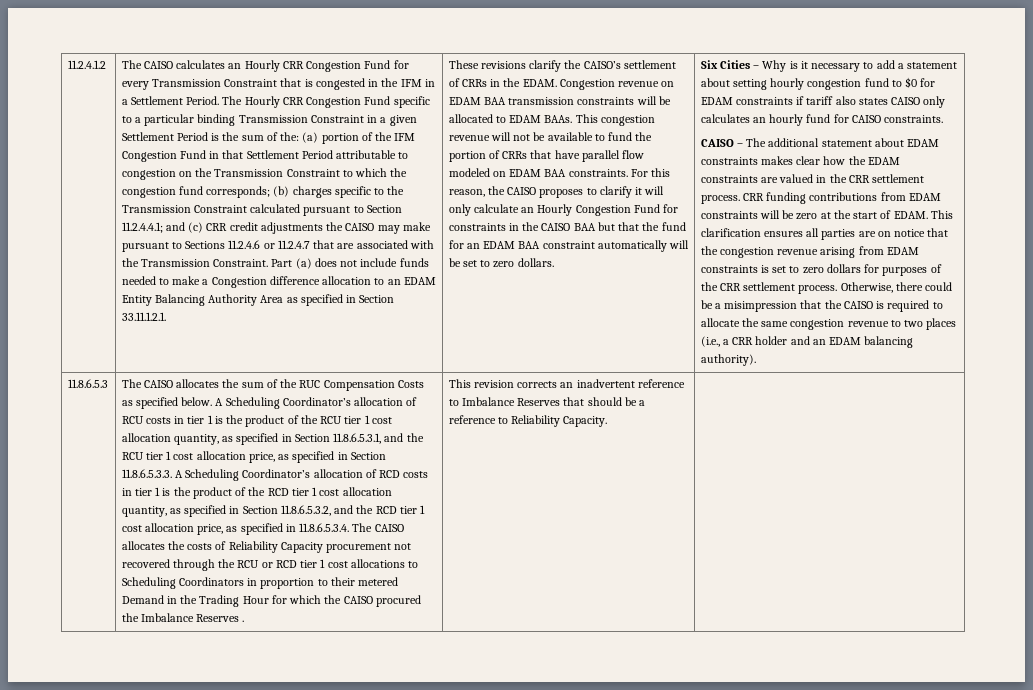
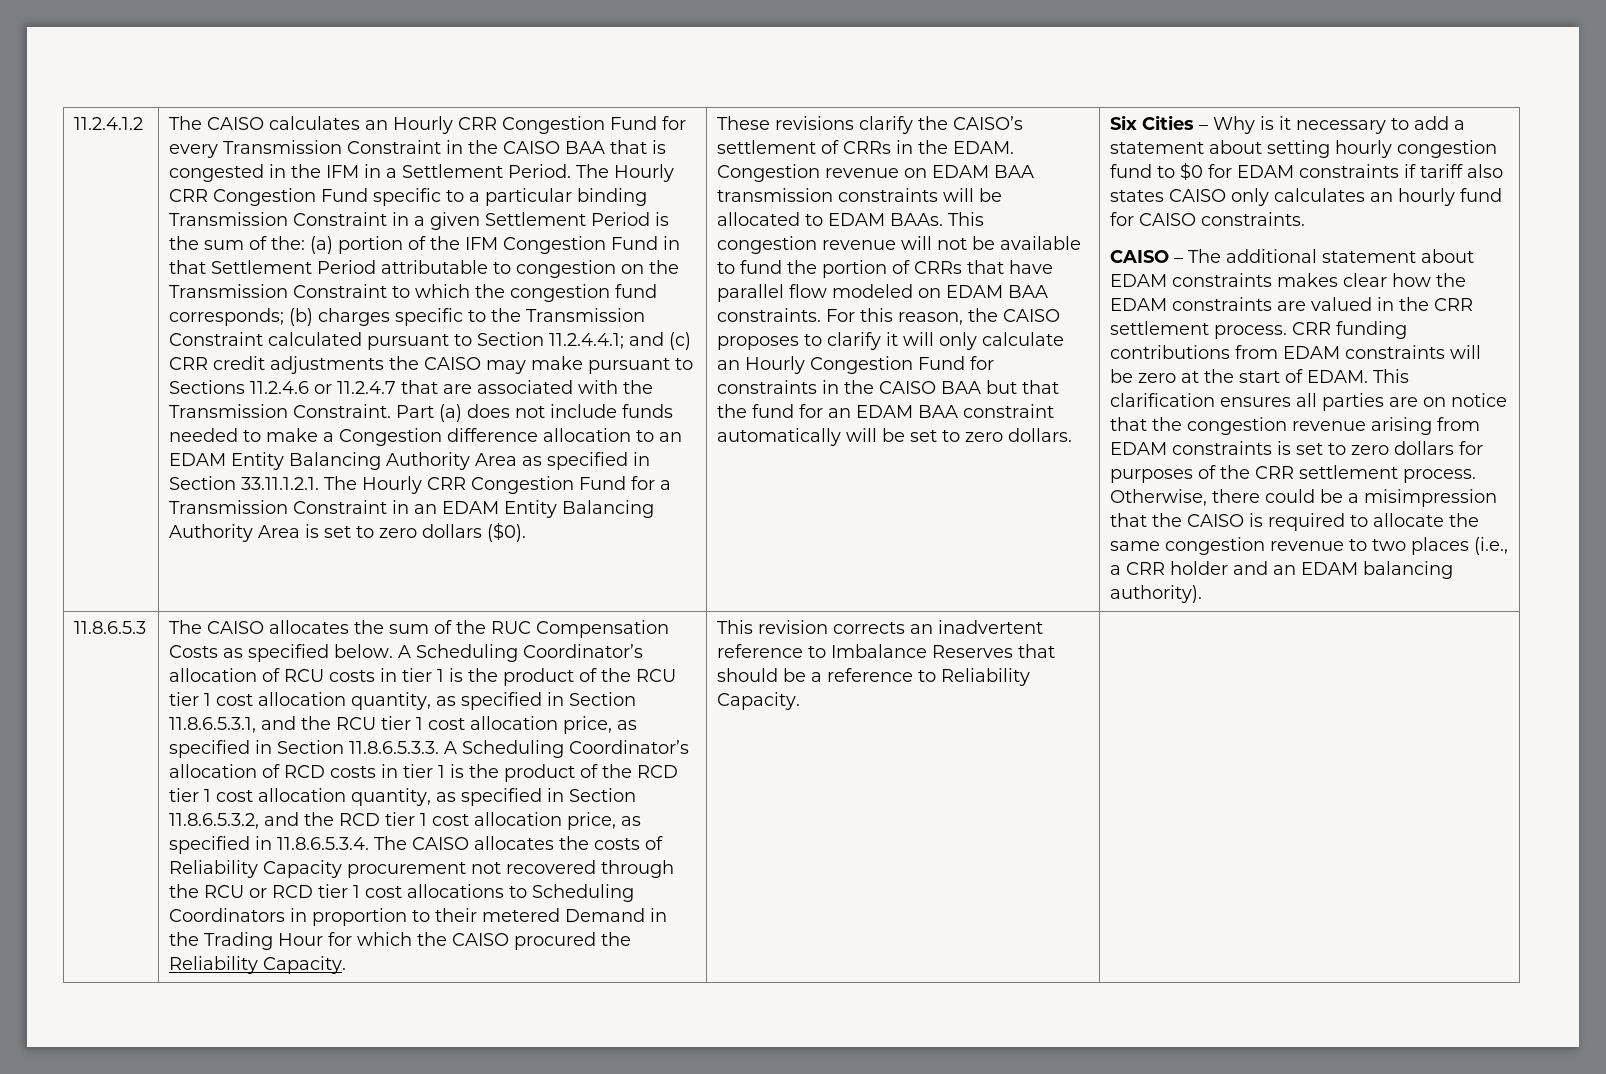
- The CAISO calculates an Hourly CRR Congestion Fund for every Transmission Constraint that is congested in the IFM in a Settlement Period.
+ The CAISO calculates an Hourly CRR Congestion Fund for every Transmission Constraint in the CAISO BAA that is congested in the IFM in a Settlement Period.
- Part (a) does not include funds needed to make a Congestion difference allocation to an EDAM Entity Balancing Authority Area as specified in Section 33.11.1.2.1.
+ Part (a) does not include funds needed to make a Congestion difference allocation to an EDAM Entity Balancing Authority Area as specified in Section 33.11.1.2.1. The Hourly CRR Congestion Fund for a Transmission Constraint in an EDAM Entity Balancing Authority Area is set to zero dollars ($0).
- A Scheduling Coordinator’s allocation of RCU costs in tier 1 is the product of the RCU tier 1 cost allocation quantity, as specified in Section 11.8.6.5.3.1, and the RCU tier 1 cost allocation price, as specified in Section 11.8.6.5.3.3. A Scheduling Coordinator’s allocation of RCD costs in tier 1 is the product of the RCD tier 1 cost allocation quantity, as specified in Section 11.8.6.5.3.2, and the RCD tier 1 cost allocation price, as specified in 11.8.6.5.3.4. The CAISO allocates the costs of Reliability Capacity procurement not recovered through the RCU or RCD tier 1 cost allocations to Scheduling Coordinators in proportion to their metered Demand in the Trading Hour for which the CAISO procured the Imbalance Reserves .
+ A Scheduling Coordinator’s allocation of RCU costs in tier 1 is the product of the RCU tier 1 cost allocation quantity, as specified in Section 11.8.6.5.3.1, and the RCU tier 1 cost allocation price, as specified in Section 11.8.6.5.3.3. A Scheduling Coordinator’s allocation of RCD costs in tier 1 is the product of the RCD tier 1 cost allocation quantity, as specified in Section 11.8.6.5.3.2, and the RCD tier 1 cost allocation price, as specified in 11.8.6.5.3.4. The CAISO allocates the costs of Reliability Capacity procurement not recovered through the RCU or RCD tier 1 cost allocations to Scheduling Coordinators in proportion to their metered Demand in the Trading Hour for which the CAISO procured the Reliability Capacity.

